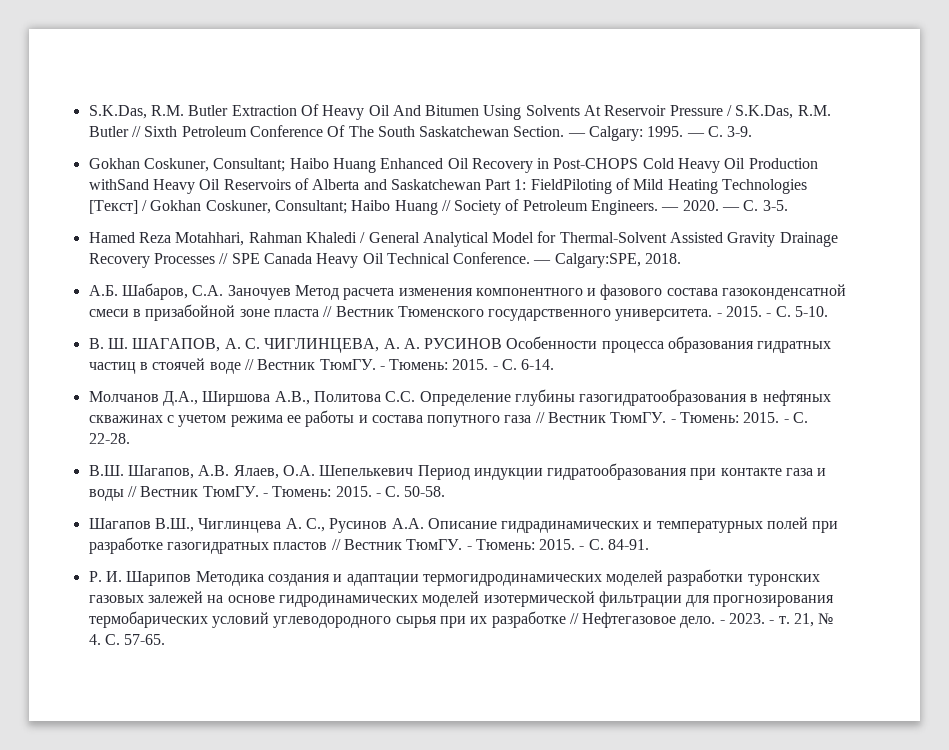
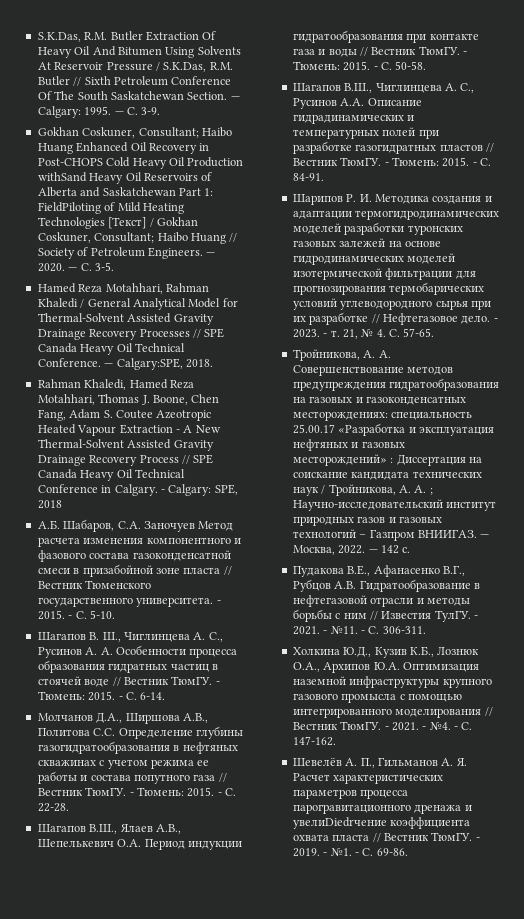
+ Rahman Khaledi, Hamed Reza Motahhari, Thomas J. Boone, Chen Fang, Adam S. Coutee Azeotropic Heated Vapour Extraction - A New Thermal-Solvent Assisted Gravity Drainage Recovery Process // SPE Canada Heavy Oil Technical Conference in Calgary. - Calgary: SPE, 2018
- В. Ш. ШАГАПОВ, А. С. ЧИГЛИНЦЕВА, А. А. РУСИНОВ Особенности процесса образования гидратных частиц в стоячей воде // Вестник ТюмГУ.
+ Шагапов В. Ш., Чиглинцева А. С., Русинов А. А. Особенности процесса образования гидратных частиц в стоячей воде // Вестник ТюмГУ.
- В.Ш. Шагапов, А.В. Ялаев, О.А. Шепелькевич Период индукции гидратообразования при контакте газа и воды // Вестник ТюмГУ.
+ Шагапов В.Ш., Ялаев А.В., Шепелькевич О.А. Период индукции гидратообразования при контакте газа и воды // Вестник ТюмГУ.
- Р. И. Шарипов Методика создания и адаптации термогидродинамических моделей разработки туронских газовых залежей на основе гидродинамических моделей изотермической фильтрации для прогнозирования термобарических условий углеводородного сырья при их разработке // Нефтегазовое дело.
+ Шарипов Р. И. Методика создания и адаптации термогидродинамических моделей разработки туронских газовых залежей на основе гидродинамических моделей изотермической фильтрации для прогнозирования термобарических условий углеводородного сырья при их разработке // Нефтегазовое дело.
+ Тройникова, А. А. Совершенствование методов предупреждения гидратообразования на газовых и газоконденсатных месторождениях: специальность 25.00.17 «Разработка и эксплуатация нефтяных и газовых месторождений» : Диссертация на соискание кандидата технических наук / Тройникова, А. А. ; Научно-исследовательский институт природных газов и газовых технологий – Газпром ВНИИГАЗ. — Москва, 2022. — 142 c.
+ Пудакова В.Е., Афанасенко В.Г., Рубцов А.В. Гидратообразование в нефтегазовой отрасли и методы борьбы с ним // Известия ТулГУ. - 2021. - №11. - С. 306-311.
+ Холкина Ю.Д., Кузив К.Б., Лознюк О.А., Архипов Ю.А. Оптимизация наземной инфраструктуры крупного газового промысла с помощью интегрированного моделирования // Вестник ТюмГУ. - 2021. - №4. - С. 147-162.
+ Шевелёв А. П., Гильманов А. Я. Расчет характеристических параметров процесса парогравитационного дренажа и увелиDiedrчение коэффициента охвата пласта // Вестник ТюмГУ. - 2019. - №1. - С. 69-86.

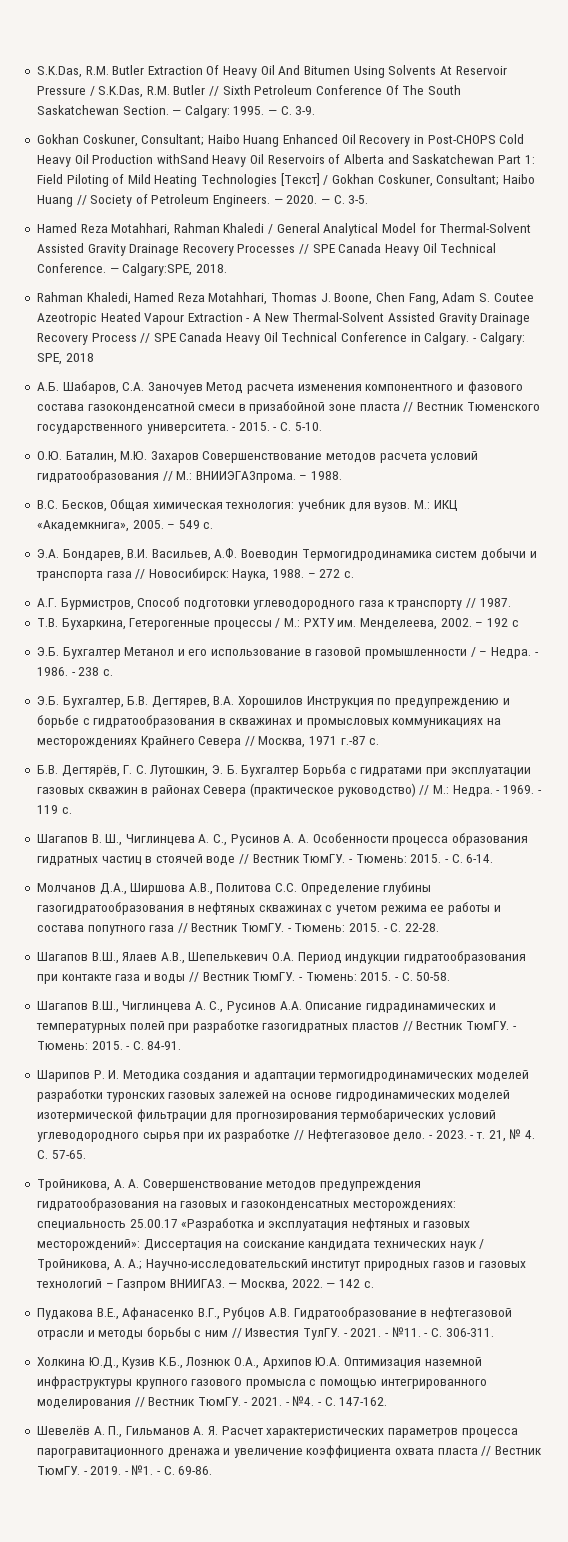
- Gokhan Coskuner, Consultant; Haibo Huang Enhanced Oil Recovery in Post-CHOPS Cold Heavy Oil Production withSand Heavy Oil Reservoirs of Alberta and Saskatchewan Part 1: FieldPiloting of Mild Heating Technologies [Текст] / Gokhan Coskuner, Consultant; Haibo Huang // Society of Petroleum Engineers.
+ Gokhan Coskuner, Consultant; Haibo Huang Enhanced Oil Recovery in Post-CHOPS Cold Heavy Oil Production withSand Heavy Oil Reservoirs of Alberta and Saskatchewan Part 1: Field Piloting of Mild Heating Technologies [Текст] / Gokhan Coskuner, Consultant; Haibo Huang // Society of Petroleum Engineers.
+ О.Ю. Баталин, М.Ю. Захаров Совершенствование методов расчета условий гидратообразования // М.: ВНИИЭГАЗпрома. – 1988.
+ В.С. Бесков, Общая химическая технология: учебник для вузов. М.: ИКЦ «Академкнига», 2005. – 549 с.
+ Э.А. Бондарев, В.И. Васильев, А.Ф. Воеводин Термогидродинамика систем добычи и транспорта газа // Новосибирск: Наука, 1988. – 272 с.
+ А.Г. Бурмистров, Способ подготовки углеводородного газа к транспорту // 1987.
+ Т.В. Бухаркина, Гетерогенные процессы / М.: РХТУ им. Менделеева, 2002. – 192 с
+ Э.Б. Бухгалтер Метанол и его использование в газовой промышленности / – Недра. - 1986. - 238 c.
+ Э.Б. Бухгалтер, Б.В. Дегтярев, В.А. Хорошилов Инструкция по предупреждению и борьбе с гидратообразования в скважинах и промысловых коммуникациях на месторождениях Крайнего Севера // Москва, 1971 г.-87 с.
+ Б.В. Дегтярёв, Г. С. Лутошкин, Э. Б. Бухгалтер Борьба с гидратами при эксплуатации газовых скважин в районах Севера (практическое руководство) // М.: Недра. - 1969. - 119 с.
- Тройникова, А. А. Совершенствование методов предупреждения гидратообразования на газовых и газоконденсатных месторождениях: специальность 25.00.17 «Разработка и эксплуатация нефтяных и газовых месторождений» : Диссертация на соискание кандидата технических наук / Тройникова, А. А. ; Научно-исследовательский институт природных газов и газовых технологий – Газпром ВНИИГАЗ.
+ Тройникова, А. А. Совершенствование методов предупреждения гидратообразования на газовых и газоконденсатных месторождениях: специальность 25.00.17 «Разработка и эксплуатация нефтяных и газовых месторождений»: Диссертация на соискание кандидата технических наук / Тройникова, А. А.; Научно-исследовательский институт природных газов и газовых технологий – Газпром ВНИИГАЗ.
- Шевелёв А. П., Гильманов А. Я. Расчет характеристических параметров процесса парогравитационного дренажа и увелиDiedrчение коэффициента охвата пласта // Вестник ТюмГУ.
+ Шевелёв А. П., Гильманов А. Я. Расчет характеристических параметров процесса парогравитационного дренажа и увеличение коэффициента охвата пласта // Вестник ТюмГУ.

